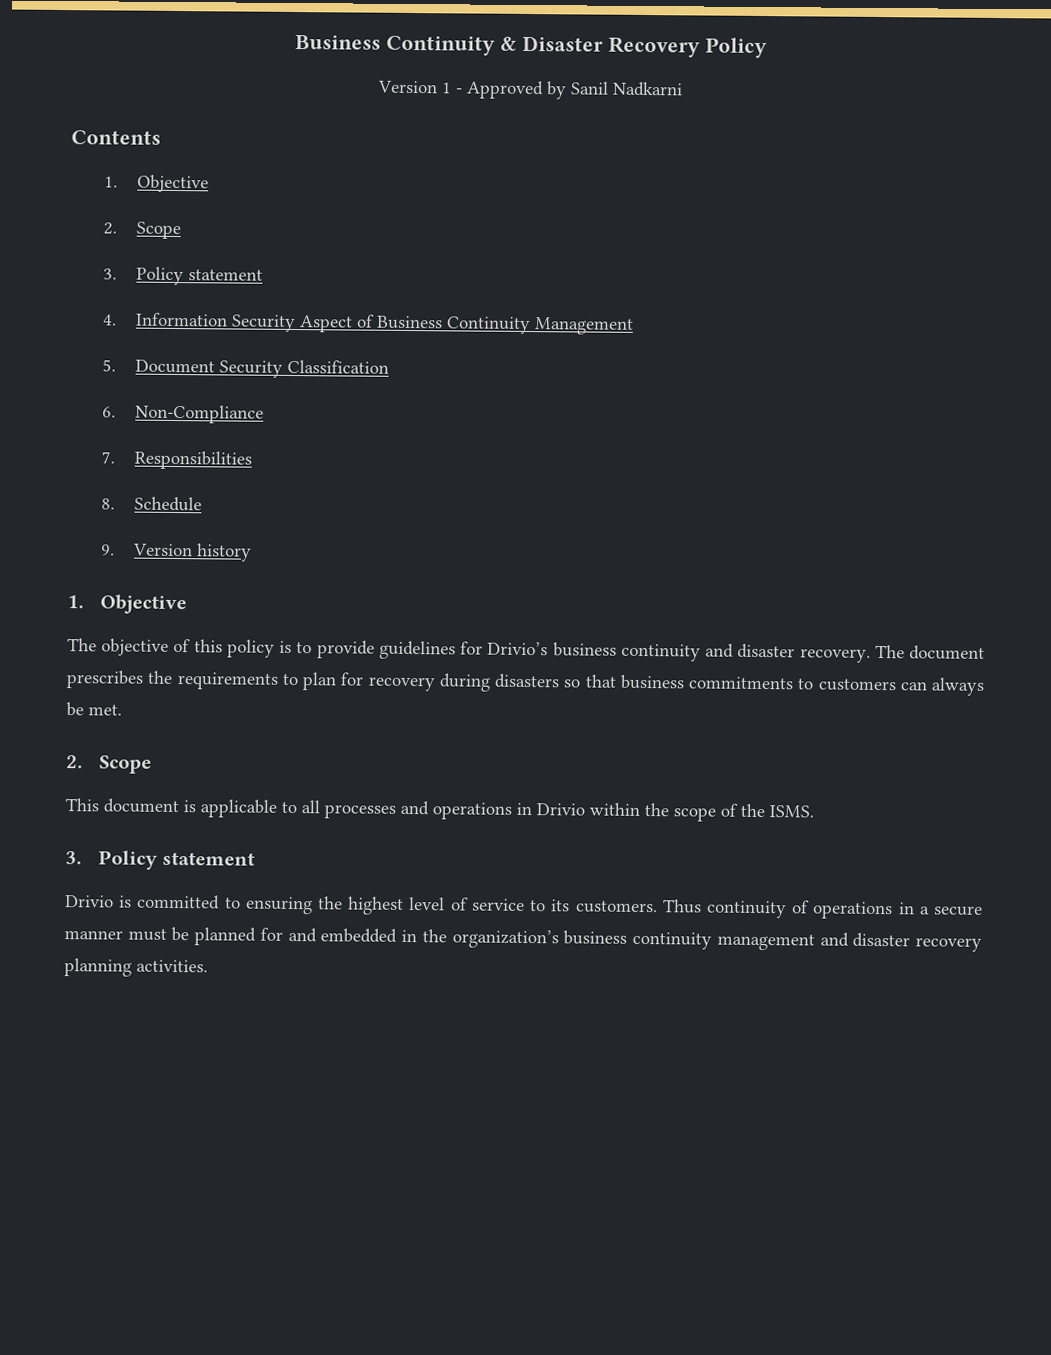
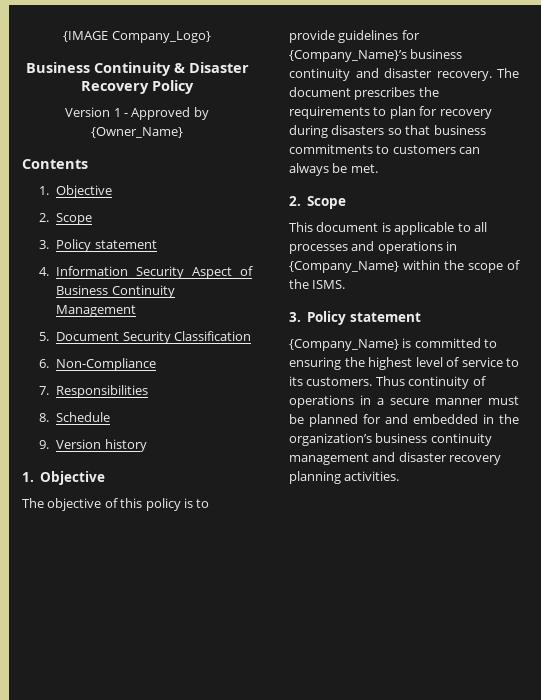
+ {IMAGE Company_Logo}
- Version 1 - Approved by Sanil Nadkarni
+ Version 1 - Approved by {Owner_Name}
- The objective of this policy is to provide guidelines for Drivio’s business continuity and disaster recovery.
+ The objective of this policy is to provide guidelines for {Company_Name}’s business continuity and disaster recovery.
- This document is applicable to all processes and operations in Drivio within the scope of the ISMS.
+ This document is applicable to all processes and operations in {Company_Name} within the scope of the ISMS.
- Drivio is committed to ensuring the highest level of service to its customers.
+ {Company_Name} is committed to ensuring the highest level of service to its customers.

